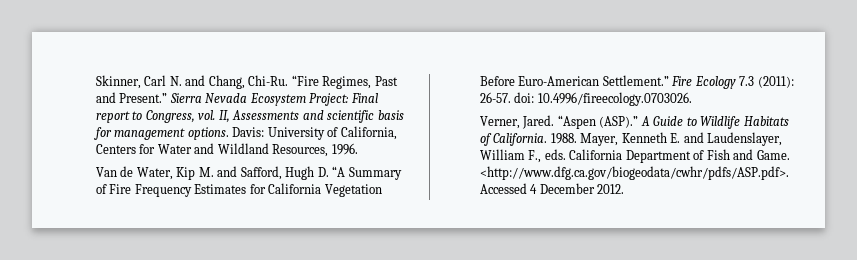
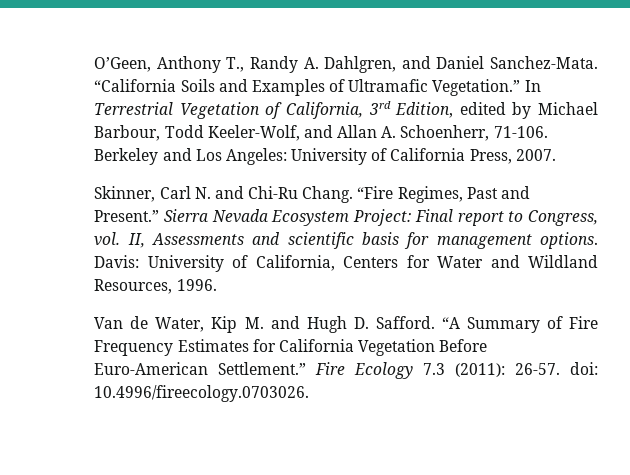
+ O’Geen, Anthony T., Randy A. Dahlgren, and Daniel Sanchez-Mata. “California Soils and Examples of Ultramafic Vegetation.” In Terrestrial Vegetation of California, 3rd Edition, edited by Michael Barbour, Todd Keeler-Wolf, and Allan A. Schoenherr, 71-106. Berkeley and Los Angeles: University of California Press, 2007.
- Skinner, Carl N. and Chang, Chi-Ru.
+ Skinner, Carl N. and Chi-Ru Chang.
- Van de Water, Kip M. and Safford, Hugh D. “A Summary of Fire Frequency Estimates for California Vegetation Before Euro-American Settlement.”
+ Van de Water, Kip M. and Hugh D. Safford. “A Summary of Fire Frequency Estimates for California Vegetation Before Euro-American Settlement.”
- Verner, Jared. “Aspen (ASP).” A Guide to Wildlife Habitats of California. 1988. Mayer, Kenneth E. and Laudenslayer, William F., eds. California Department of Fish and Game. <http://www.dfg.ca.gov/biogeodata/cwhr/pdfs/ASP.pdf>. Accessed 4 December 2012.

